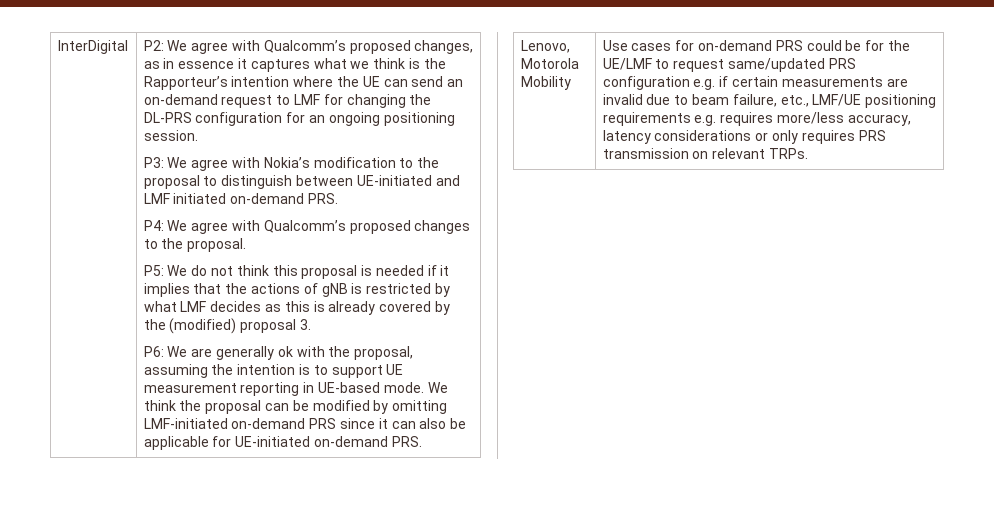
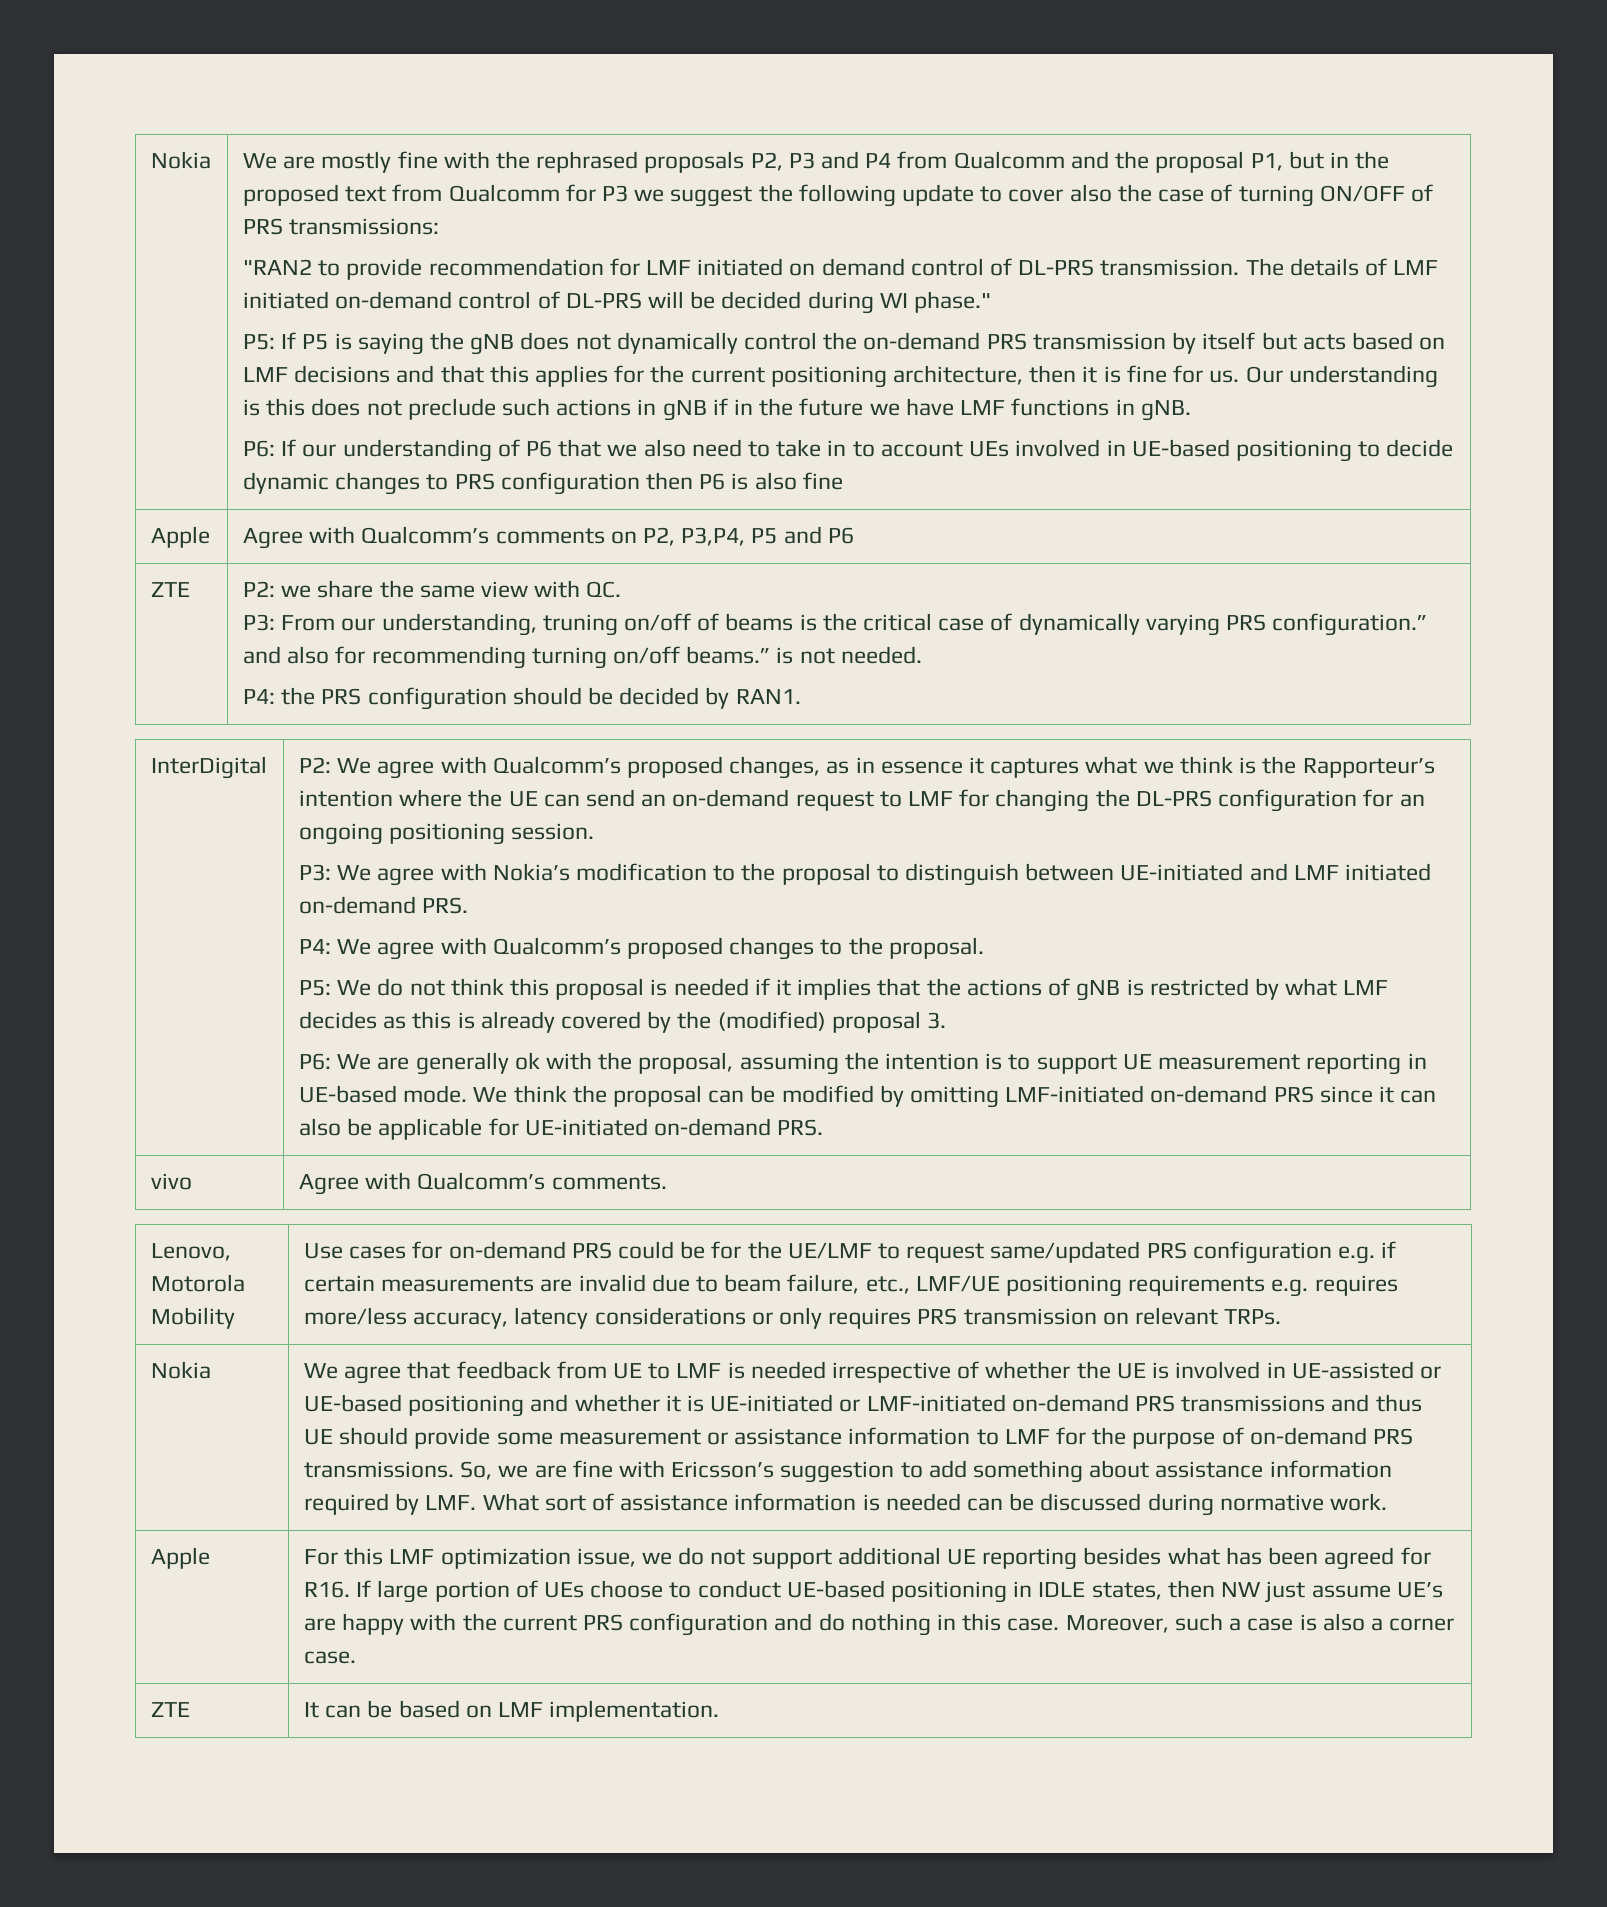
+ Nokia | We are mostly fine with the rephrased proposals P2, P3 and P4 from Qualcomm and the proposal P1, but in the proposed text from Qualcomm for P3 we suggest the following update to cover also the case of turning ON/OFF of PRS transmissions:
+ "RAN2 to provide recommendation for LMF initiated on demand control of DL-PRS transmission. The details of LMF initiated on-demand control of DL-PRS will be decided during WI phase."
+ P5: If P5 is saying the gNB does not dynamically control the on-demand PRS transmission by itself but acts based on LMF decisions and that this applies for the current positioning architecture, then it is fine for us. Our understanding is this does not preclude such actions in gNB if in the future we have LMF functions in gNB.
+ P6: If our understanding of P6 that we also need to take in to account UEs involved in UE-based positioning to decide dynamic changes to PRS configuration then P6 is also fine
+ Apple | Agree with Qualcomm’s comments on P2, P3,P4, P5 and P6
+ ZTE | P2: we share the same view with QC.
+ P3: From our understanding, truning on/off of beams is the critical case of dynamically varying PRS configuration.” and also for recommending turning on/off beams.” is not needed.
+ P4: the PRS configuration should be decided by RAN1.
+ vivo | Agree with Qualcomm’s comments.
+ Nokia | We agree that feedback from UE to LMF is needed irrespective of whether the UE is involved in UE-assisted or UE-based positioning and whether it is UE-initiated or LMF-initiated on-demand PRS transmissions and thus UE should provide some measurement or assistance information to LMF for the purpose of on-demand PRS transmissions. So, we are fine with Ericsson’s suggestion to add something about assistance information required by LMF. What sort of assistance information is needed can be discussed during normative work.
+ Apple | For this LMF optimization issue, we do not support additional UE reporting besides what has been agreed for R16. If large portion of UEs choose to conduct UE-based positioning in IDLE states, then NW just assume UE’s are happy with the current PRS configuration and do nothing in this case. Moreover, such a case is also a corner case.
+ ZTE | It can be based on LMF implementation.

